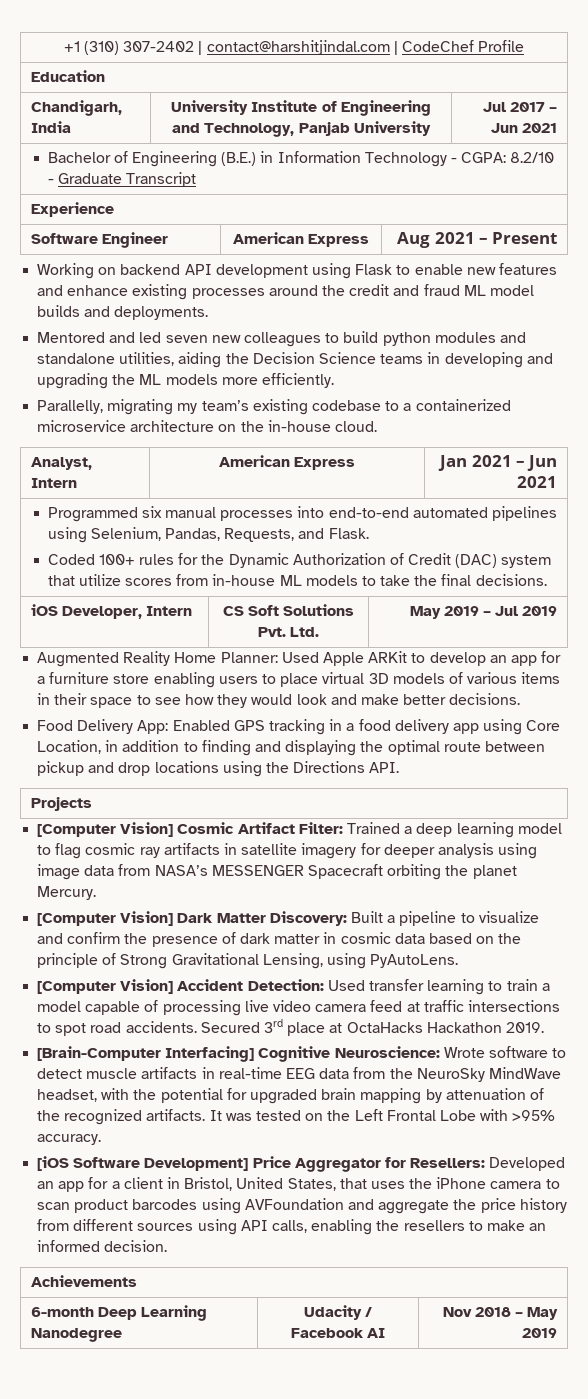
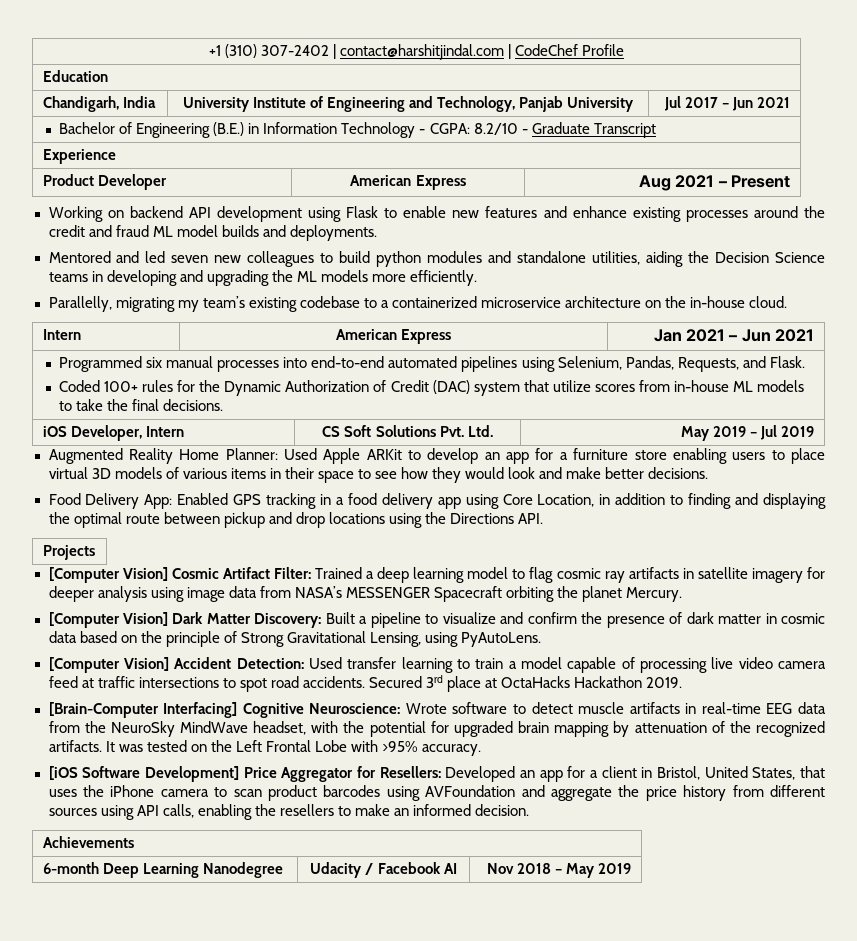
- Software Engineer | American Express | Aug 2021 – Present
+ Product Developer | American Express | Aug 2021 – Present
- Analyst, Intern | American Express | Jan 2021 – Jun 2021
+ Intern | American Express | Jan 2021 – Jun 2021

